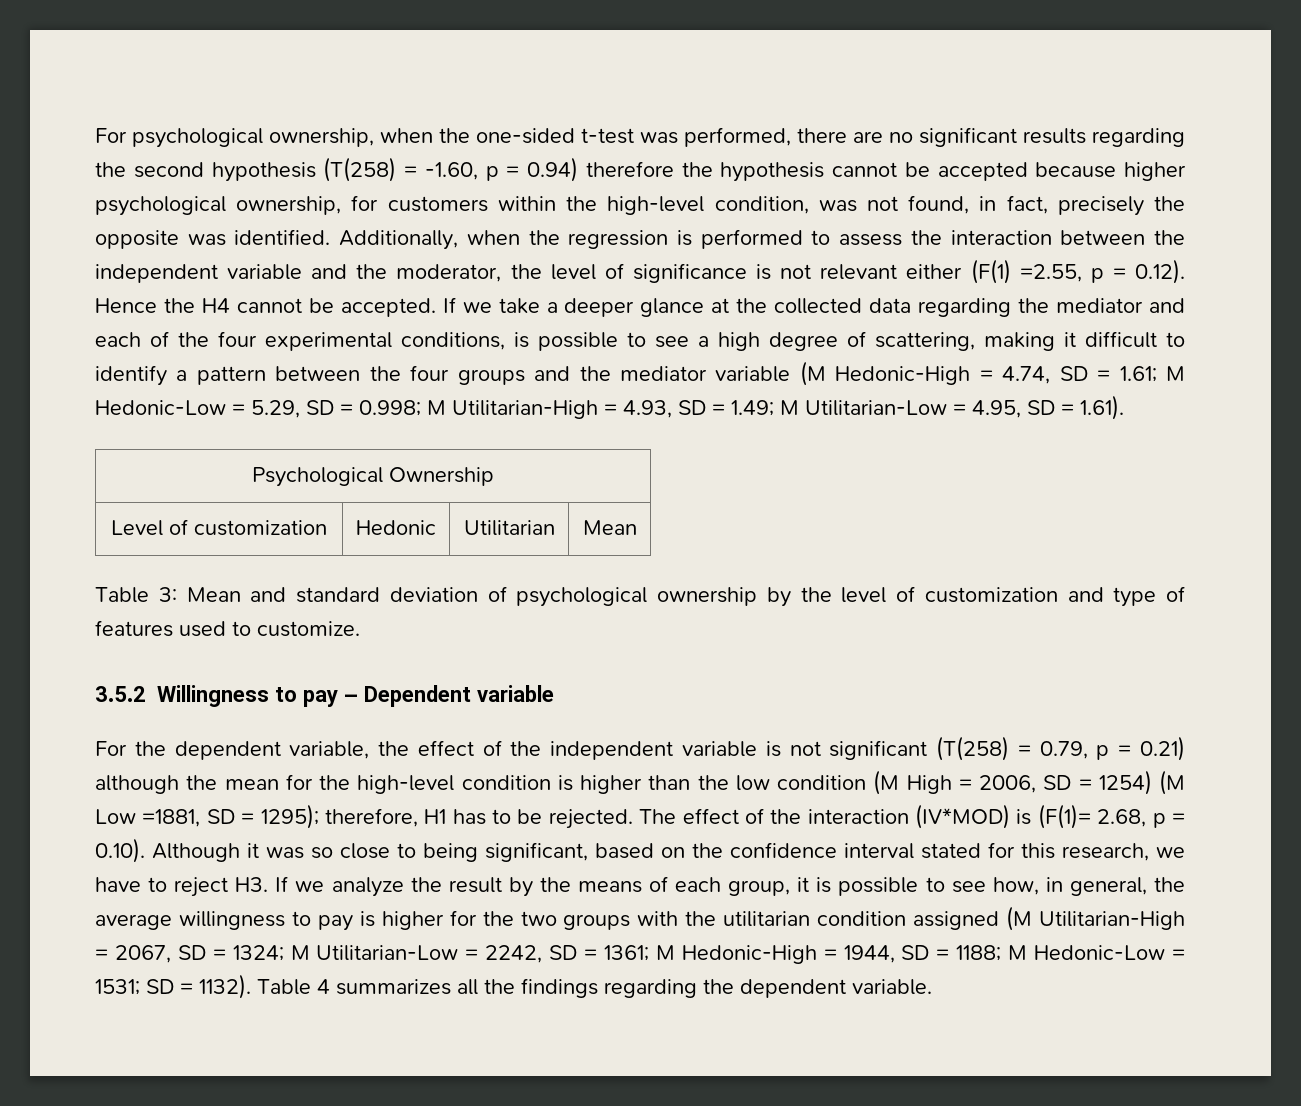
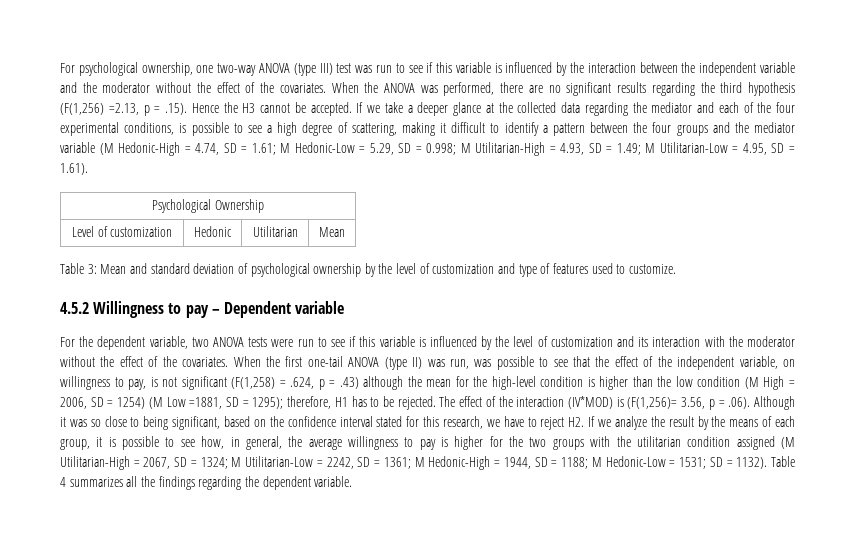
- For psychological ownership, when the one-sided t-test was performed, there are no significant results regarding the second hypothesis (T(258) = -1.60, p = 0.94) therefore the hypothesis cannot be accepted because higher psychological ownership, for customers within the high-level condition, was not found, in fact, precisely the opposite was identified. Additionally, when the regression is performed to assess the interaction between the independent variable and the moderator, the level of significance is not relevant either (F(1) =2.55, p = 0.12). Hence the H4 cannot be accepted.
+ For psychological ownership, one two-way ANOVA (type III) test was run to see if this variable is influenced by the interaction between the independent variable and the moderator without the effect of the covariates. When the ANOVA was performed, there are no significant results regarding the third hypothesis (F(1,256) =2.13, p = .15). Hence the H3 cannot be accepted.
- 3.5.2 Willingness to pay – Dependent variable
+ 4.5.2 Willingness to pay – Dependent variable
- For the dependent variable, the effect of the independent variable is not significant (T(258) = 0.79, p = 0.21) although the mean for the high-level condition is higher than the low condition (M High = 2006, SD = 1254) (M Low =1881, SD = 1295); therefore, H1 has to be rejected.
+ For the dependent variable, two ANOVA tests were run to see if this variable is influenced by the level of customization and its interaction with the moderator without the effect of the covariates. When the first one-tail ANOVA (type II) was run, was possible to see that the effect of the independent variable, on willingness to pay, is not significant (F(1,258) = .624, p = .43) although the mean for the high-level condition is higher than the low condition (M High = 2006, SD = 1254) (M Low =1881, SD = 1295); therefore, H1 has to be rejected.
- The effect of the interaction (IV*MOD) is (F(1)= 2.68, p = 0.10). Although it was so close to being significant, based on the confidence interval stated for this research, we have to reject H3. If we analyze the result by the means of each group, it is possible to see how, in general, the average willingness to pay is higher for the two groups with the utilitarian condition assigned (M Utilitarian-High = 2067, SD = 1324;
+ The effect of the interaction (IV*MOD) is (F(1,256)= 3.56, p = .06). Although it was so close to being significant, based on the confidence interval stated for this research, we have to reject H2. If we analyze the result by the means of each group, it is possible to see how, in general, the average willingness to pay is higher for the two groups with the utilitarian condition assigned (M Utilitarian-High = 2067, SD = 1324;

